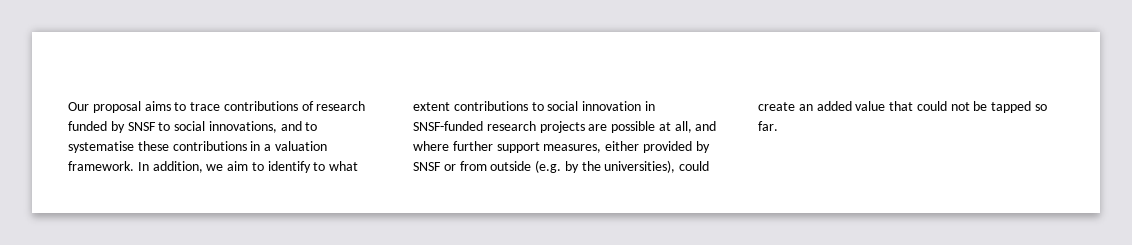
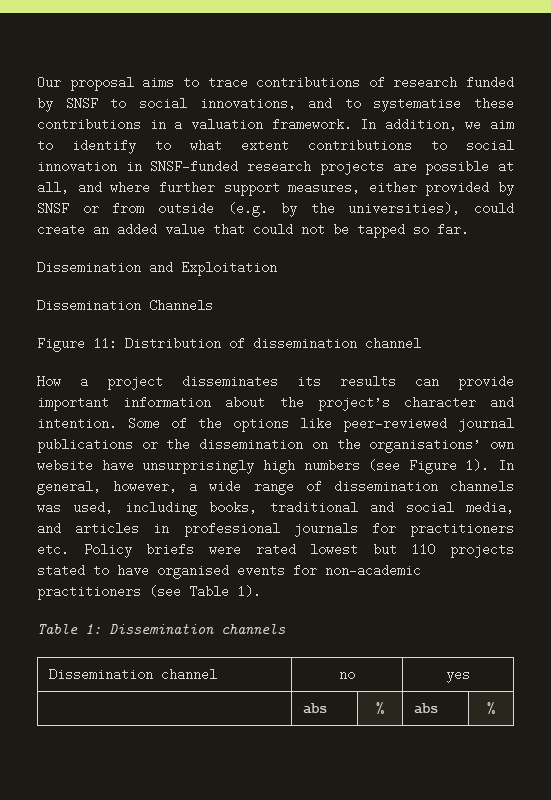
+ Dissemination and Exploitation
+ Dissemination Channels
+ Figure 11: Distribution of dissemination channel
+ How a project disseminates its results can provide important information about the project’s character and intention. Some of the options like peer-reviewed journal publications or the dissemination on the organisations’ own website have unsurprisingly high numbers (see Figure 1). In general, however, a wide range of dissemination channels was used, including books, traditional and social media, and articles in professional journals for practitioners etc. Policy briefs were rated lowest but 110 projects stated to have organised events for non-academic practitioners (see Table 1).
+ Table 1: Dissemination channels
+ Dissemination channel | no | yes
+ | abs | % | abs | %

